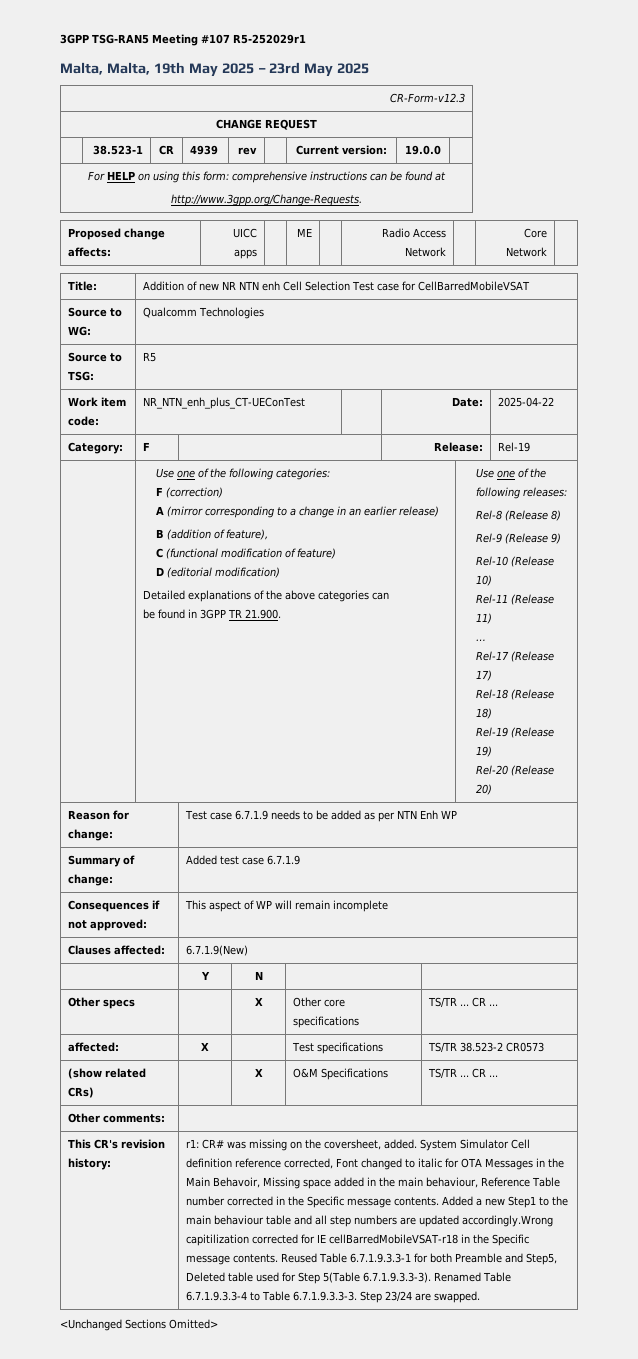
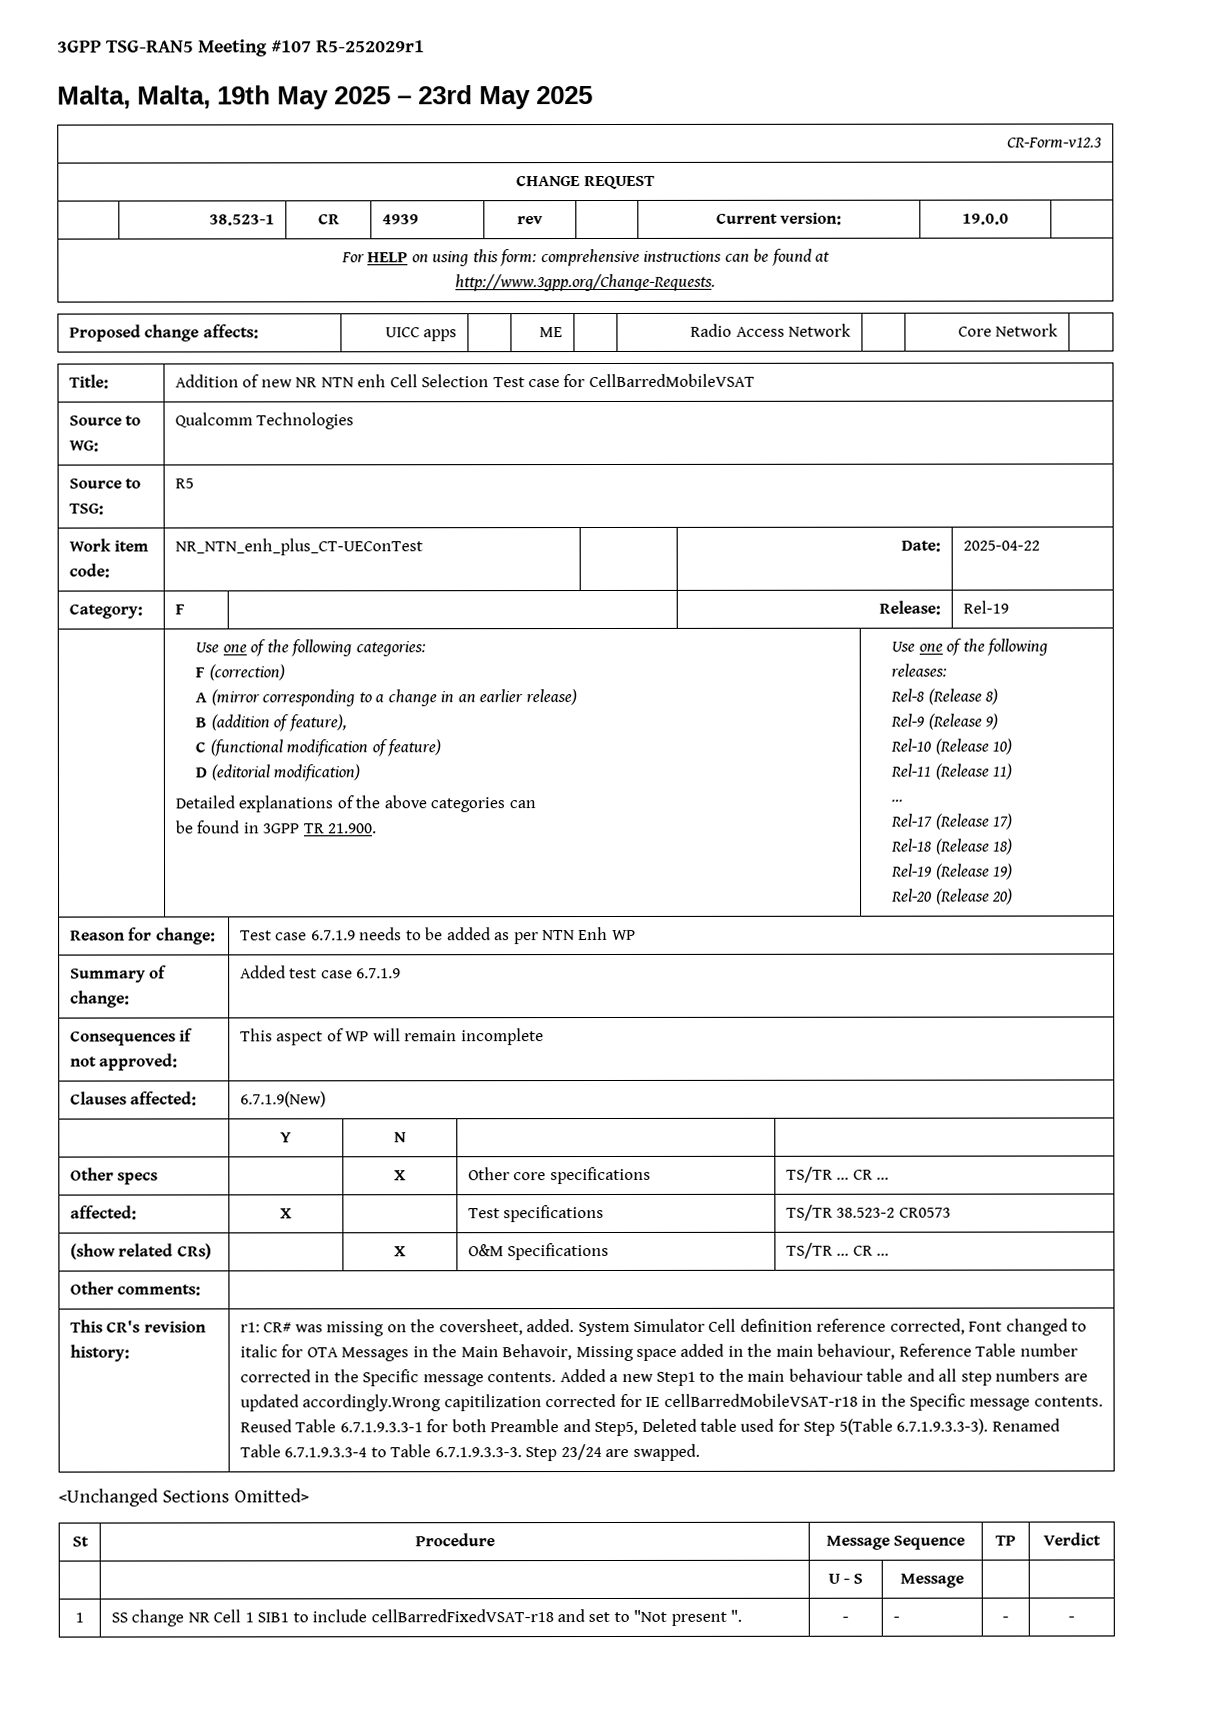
+ St | Procedure | Message Sequence | TP | Verdict
+ | | U - S | Message | |
+ 1 | SS change NR Cell 1 SIB1 to include cellBarredFixedVSAT-r18 and set to "Not present ". | - | - | - | -

